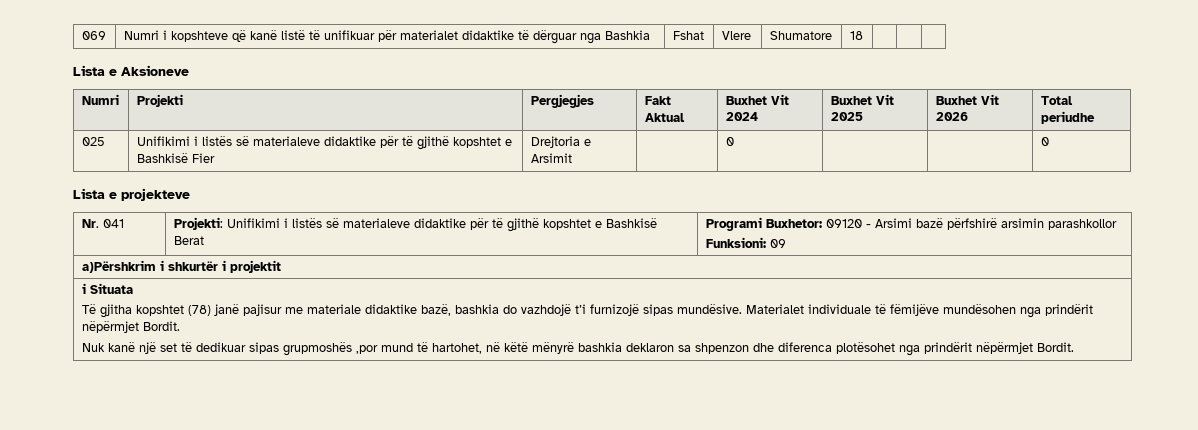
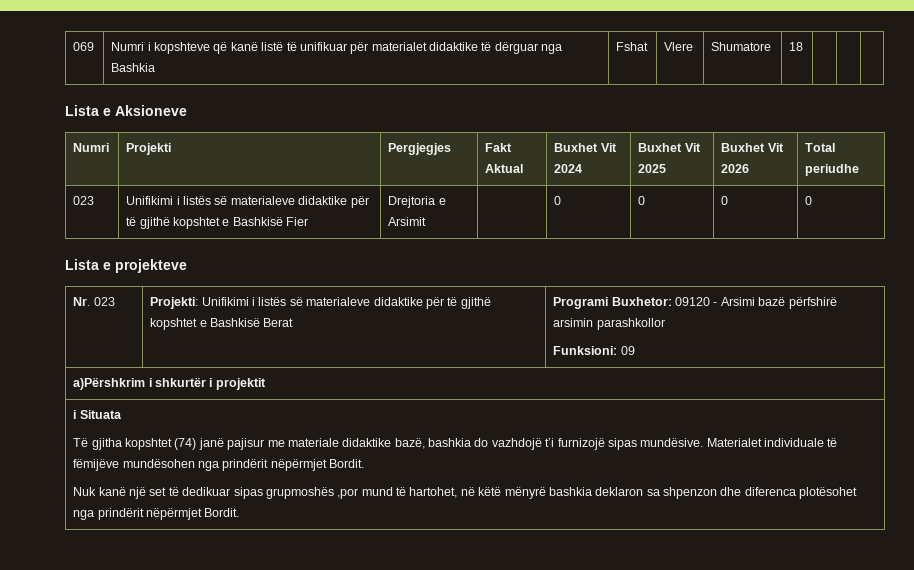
- 025 | Unifikimi i listës së materialeve didaktike për të gjithë kopshtet e Bashkisë Fier | Drejtoria e Arsimit | | 0 | | | 0
+ 023 | Unifikimi i listës së materialeve didaktike për të gjithë kopshtet e Bashkisë Fier | Drejtoria e Arsimit | | 0 | 0 | 0 | 0
- Nr. 041 | Projekti: Unifikimi i listës së materialeve didaktike për të gjithë kopshtet e Bashkisë Berat | Programi Buxhetor: 09120 - Arsimi bazë përfshirë arsimin parashkollor
+ Nr. 023 | Projekti: Unifikimi i listës së materialeve didaktike për të gjithë kopshtet e Bashkisë Berat | Programi Buxhetor: 09120 - Arsimi bazë përfshirë arsimin parashkollor
- Të gjitha kopshtet (78) janë pajisur me materiale didaktike bazë, bashkia do vazhdojë t’i furnizojë sipas mundësive.
+ Të gjitha kopshtet (74) janë pajisur me materiale didaktike bazë, bashkia do vazhdojë t’i furnizojë sipas mundësive.

